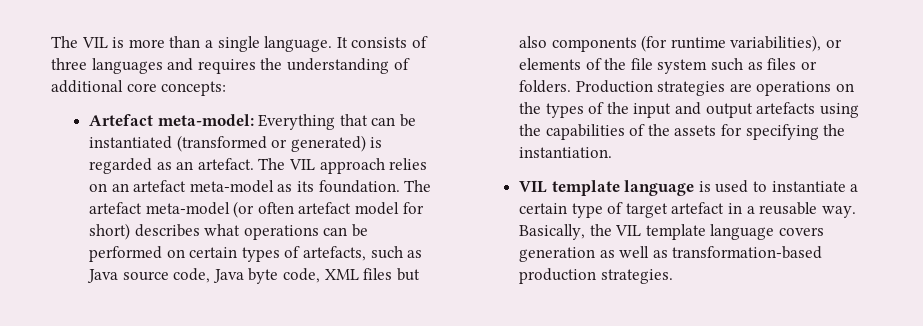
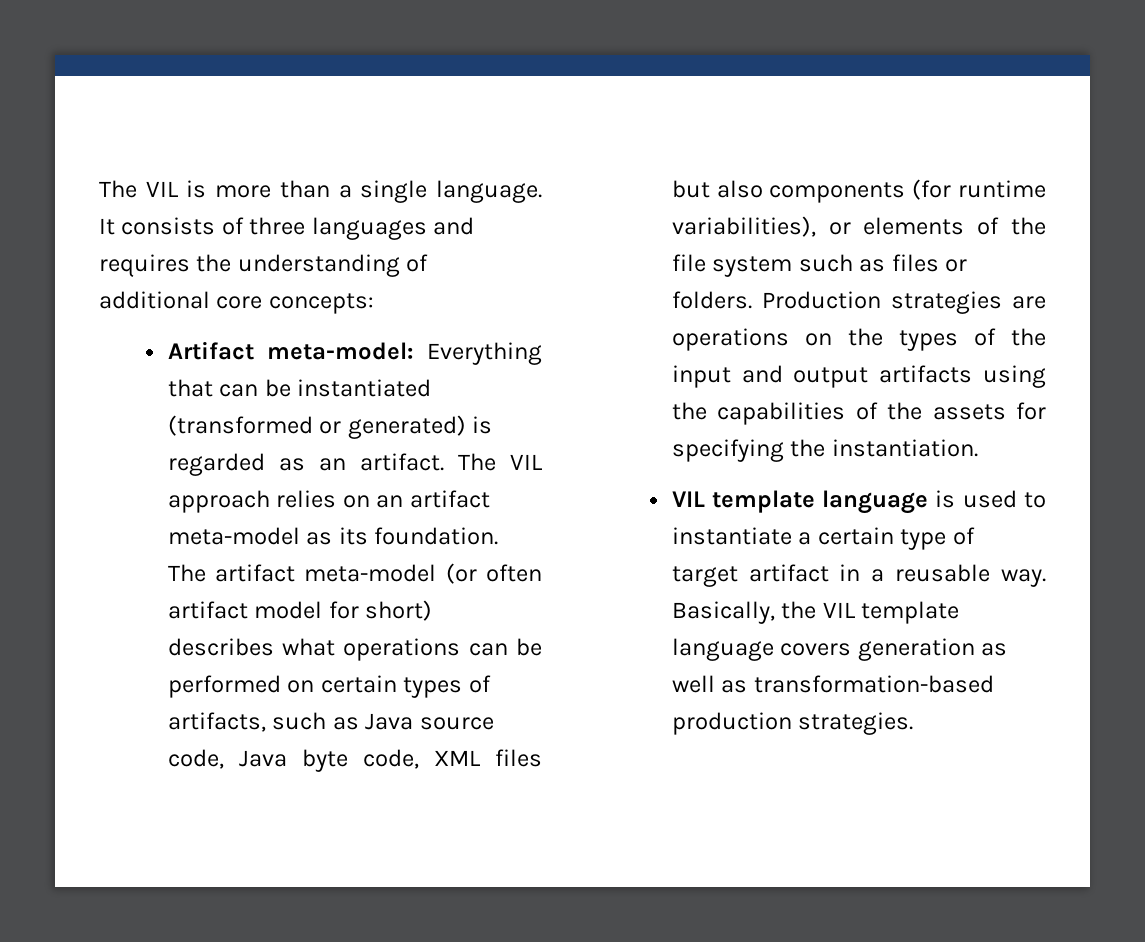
- Artefact meta-model: Everything that can be instantiated (transformed or generated) is regarded as an artefact.
+ Artifact meta-model: Everything that can be instantiated (transformed or generated) is regarded as an artifact.
- The VIL approach relies on an artefact meta-model as its foundation.
+ The VIL approach relies on an artifact meta-model as its foundation.
- The artefact meta-model (or often artefact model for short) describes what operations can be performed on certain types of artefacts, such as Java source code, Java byte code, XML files but also components (for runtime variabilities), or elements of the file system such as files or folders.
+ The artifact meta-model (or often artifact model for short) describes what operations can be performed on certain types of artifacts, such as Java source code, Java byte code, XML files but also components (for runtime variabilities), or elements of the file system such as files or folders.
- Production strategies are operations on the types of the input and output artefacts using the capabilities of the assets for specifying the instantiation.
+ Production strategies are operations on the types of the input and output artifacts using the capabilities of the assets for specifying the instantiation.
- VIL template language is used to instantiate a certain type of target artefact in a reusable way.
+ VIL template language is used to instantiate a certain type of target artifact in a reusable way.

